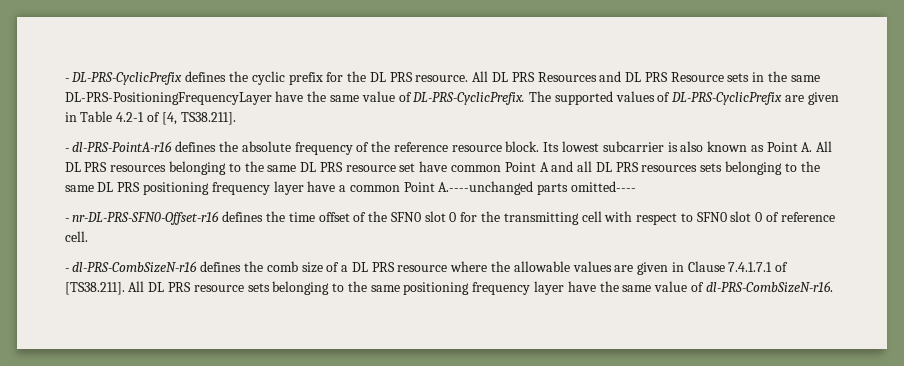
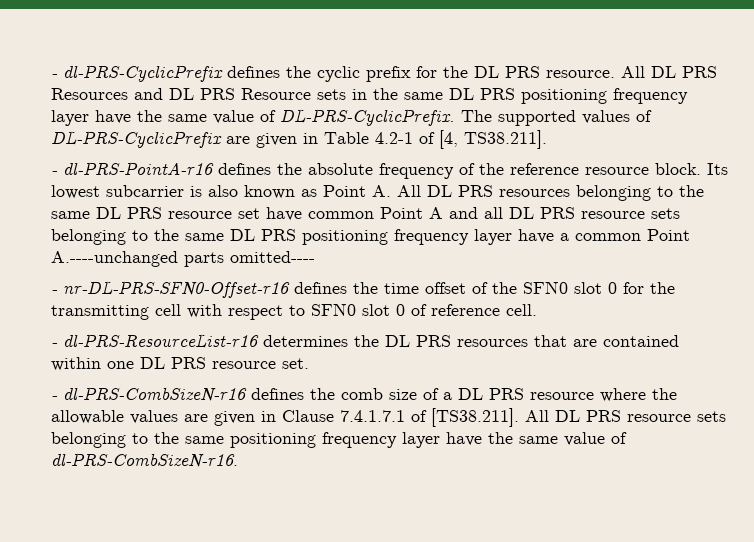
- - DL-PRS-CyclicPrefix defines the cyclic prefix for the DL PRS resource.
+ - dl-PRS-CyclicPrefix defines the cyclic prefix for the DL PRS resource.
- All DL PRS Resources and DL PRS Resource sets in the same DL-PRS-PositioningFrequencyLayer have the same value of DL-PRS-CyclicPrefix.
+ All DL PRS Resources and DL PRS Resource sets in the same DL PRS positioning frequency layer have the same value of DL-PRS-CyclicPrefix.
- Its lowest subcarrier is also known as Point A. All DL PRS resources belonging to the same DL PRS resource set have common Point A and all DL PRS resources sets belonging to the same DL PRS positioning frequency layer have a common Point A.----unchanged parts omitted----
+ Its lowest subcarrier is also known as Point A. All DL PRS resources belonging to the same DL PRS resource set have common Point A and all DL PRS resource sets belonging to the same DL PRS positioning frequency layer have a common Point A.----unchanged parts omitted----
+ - dl-PRS-ResourceList-r16 determines the DL PRS resources that are contained within one DL PRS resource set.

